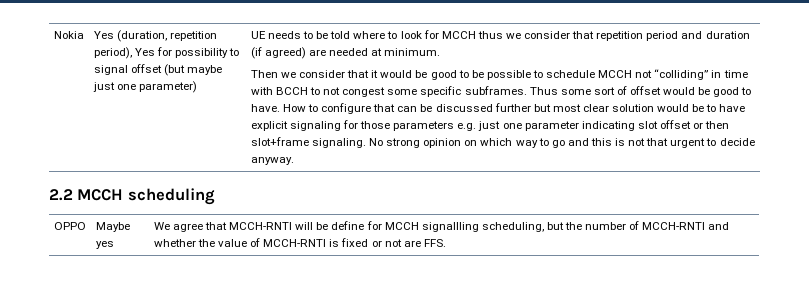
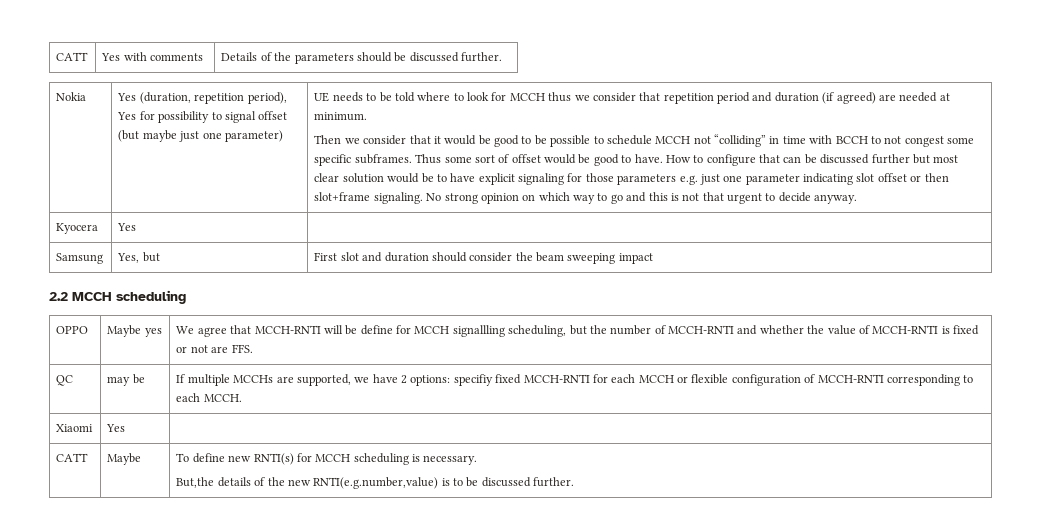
+ CATT | Yes with comments | Details of the parameters should be discussed further.
+ Kyocera | Yes |
+ Samsung | Yes, but | First slot and duration should consider the beam sweeping impact
+ QC | may be | If multiple MCCHs are supported, we have 2 options: specifiy fixed MCCH-RNTI for each MCCH or flexible configuration of MCCH-RNTI corresponding to each MCCH.
+ Xiaomi | Yes |
+ CATT | Maybe | To define new RNTI(s) for MCCH scheduling is necessary.
+ But,the details of the new RNTI(e.g.number,value) is to be discussed further.

